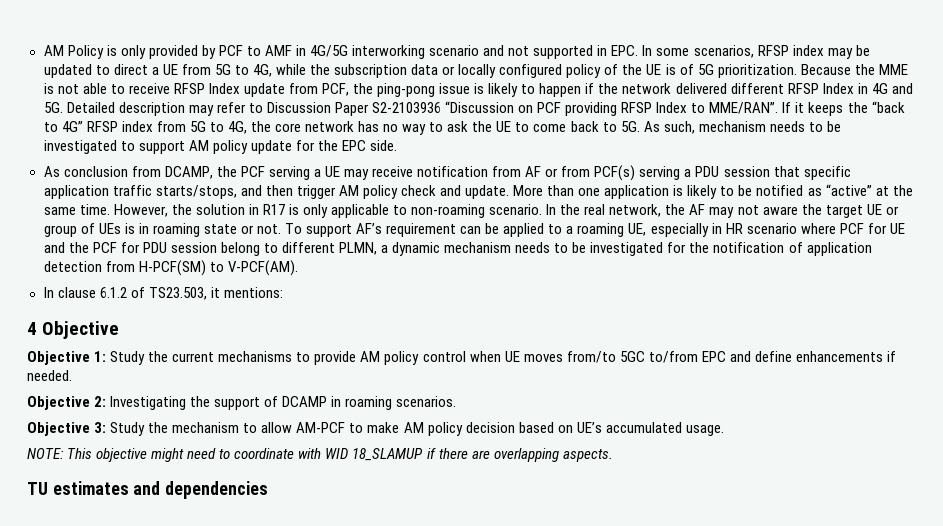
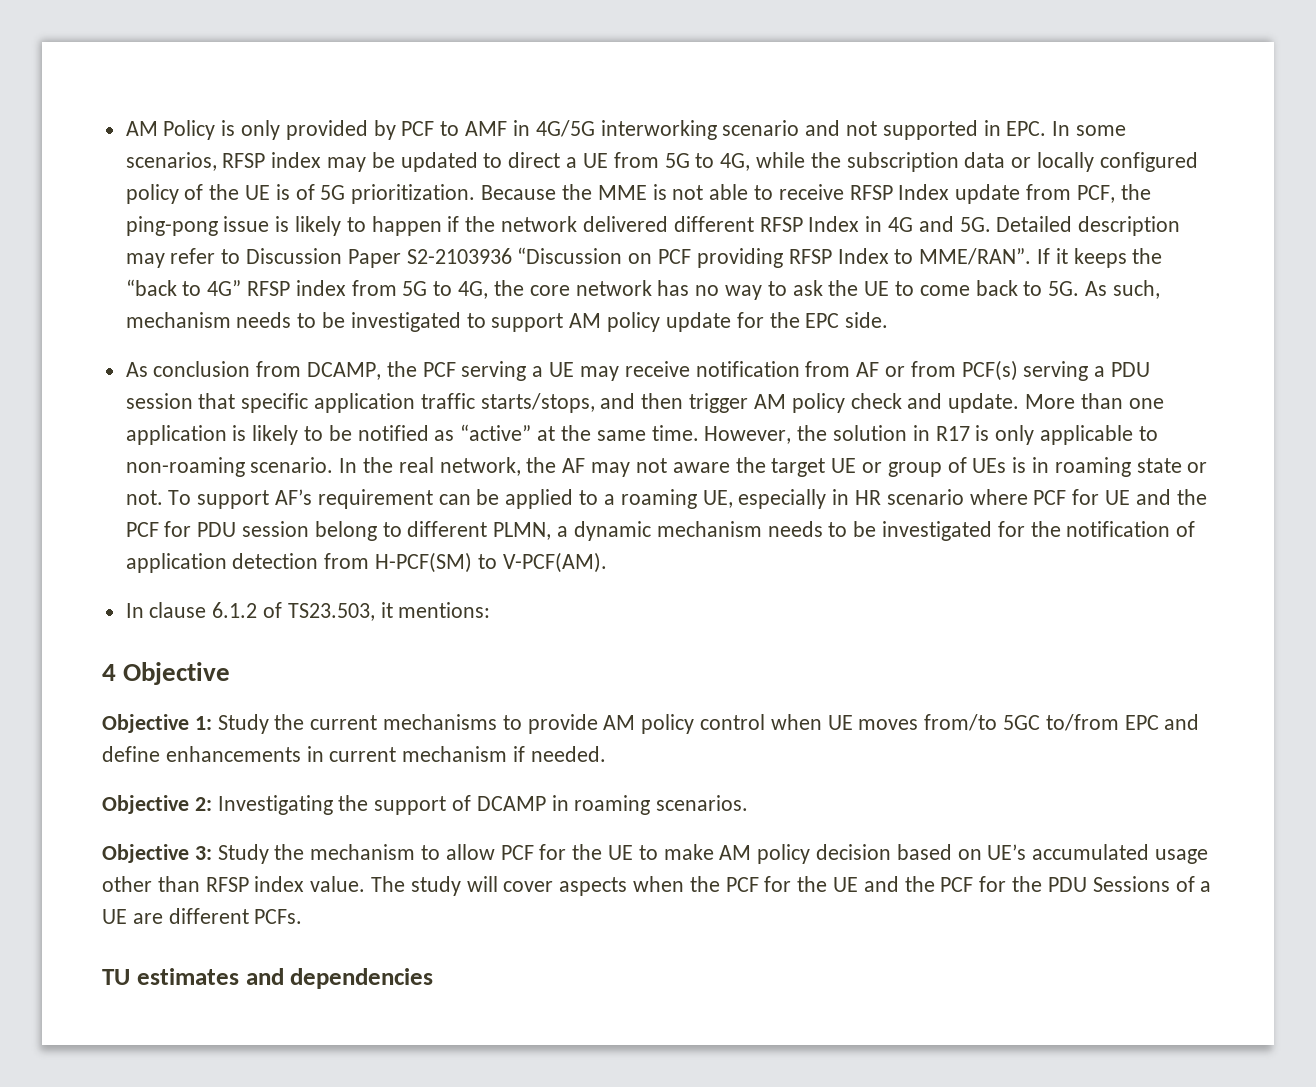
- Objective 1: Study the current mechanisms to provide AM policy control when UE moves from/to 5GC to/from EPC and define enhancements if needed.
+ Objective 1: Study the current mechanisms to provide AM policy control when UE moves from/to 5GC to/from EPC and define enhancements in current mechanism if needed.
- Objective 3: Study the mechanism to allow AM-PCF to make AM policy decision based on UE’s accumulated usage.
- NOTE: This objective might need to coordinate with WID 18_SLAMUP if there are overlapping aspects.
+ Objective 3: Study the mechanism to allow PCF for the UE to make AM policy decision based on UE’s accumulated usage other than RFSP index value. The study will cover aspects when the PCF for the UE and the PCF for the PDU Sessions of a UE are different PCFs.

